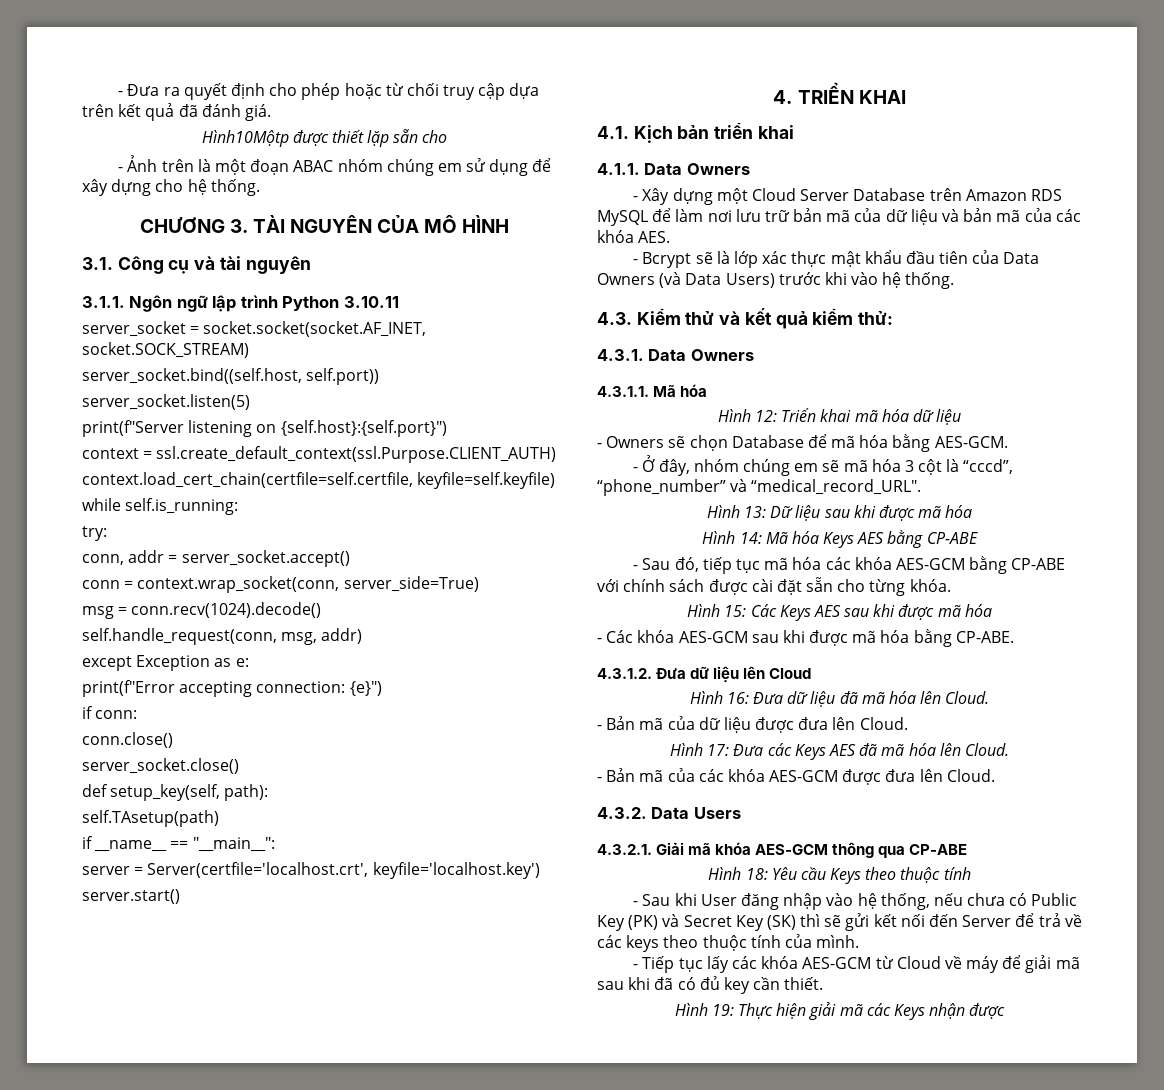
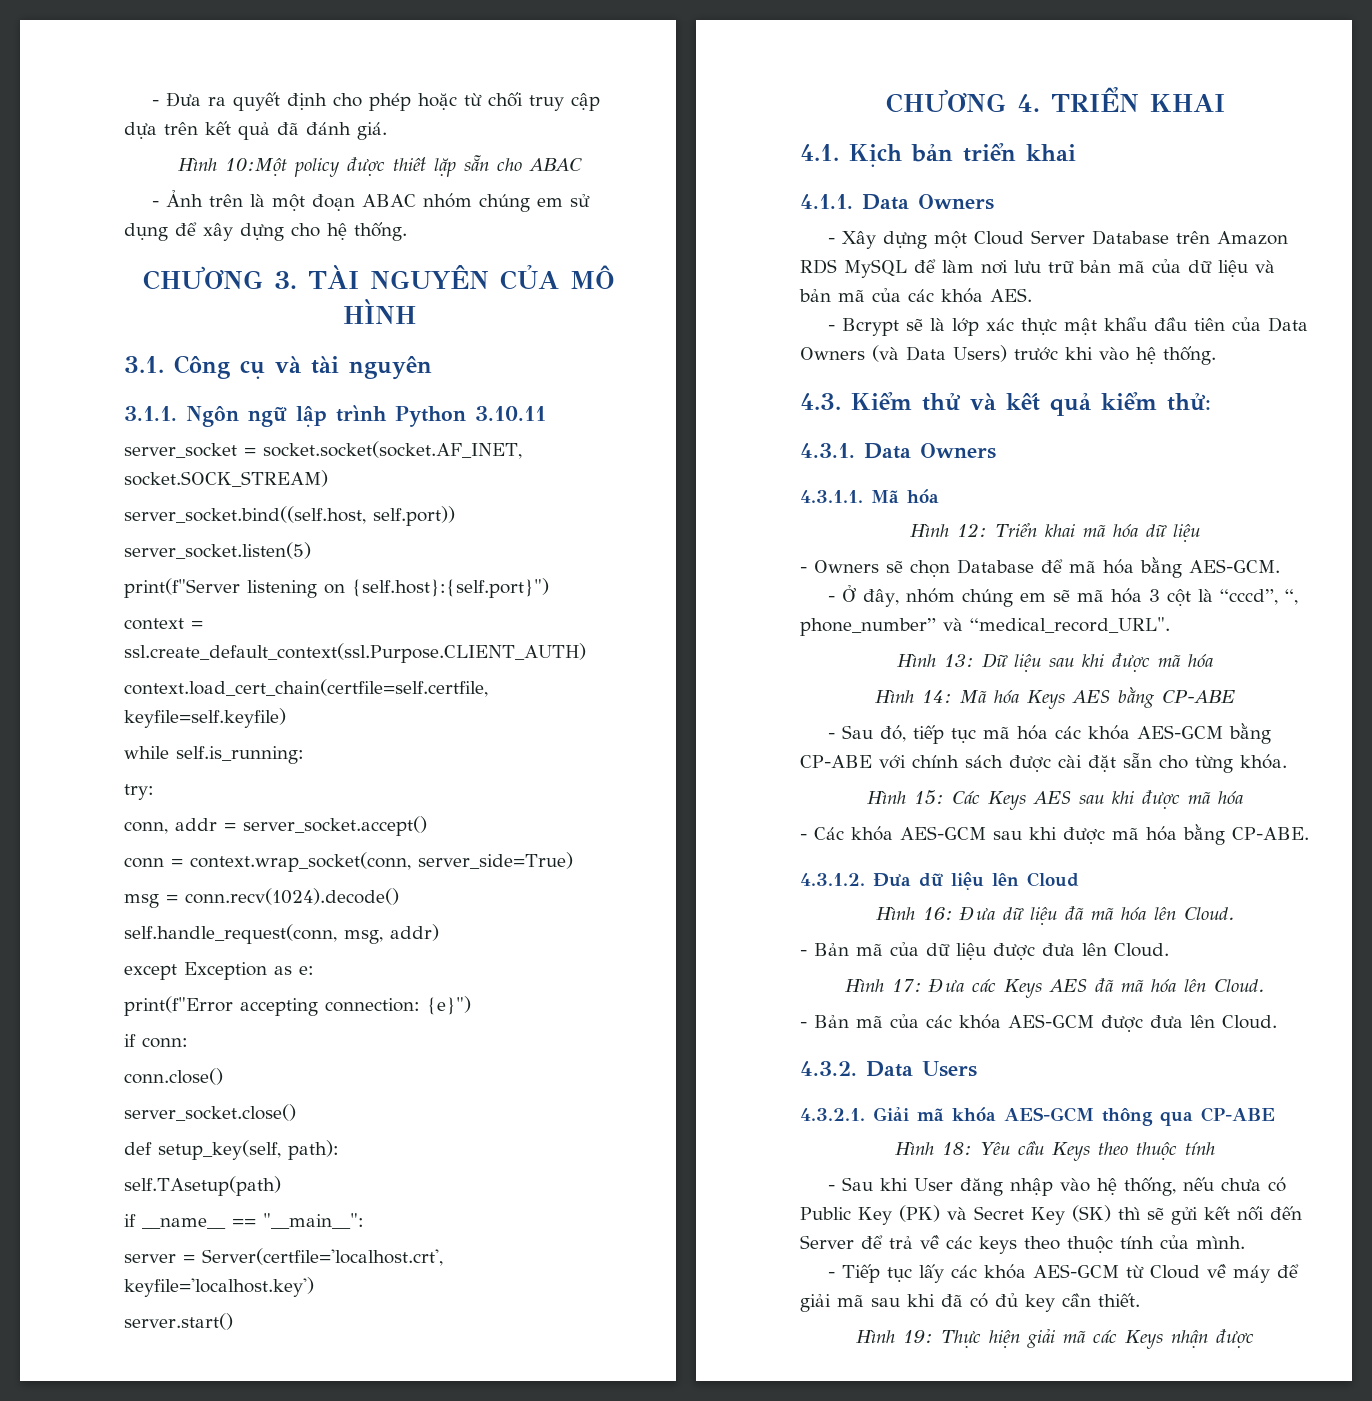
- Hình10Mộtp được thiết lặp sẵn cho
+ Hình 10:Một policy được thiết lặp sẵn cho ABAC
- 4. TRIỂN KHAI
+ CHƯƠNG 4. TRIỂN KHAI
- - Ở đây, nhóm chúng em sẽ mã hóa 3 cột là “cccd”, “phone_number” và “medical_record_URL".
+ - Ở đây, nhóm chúng em sẽ mã hóa 3 cột là “cccd”, “, phone_number” và “medical_record_URL".

